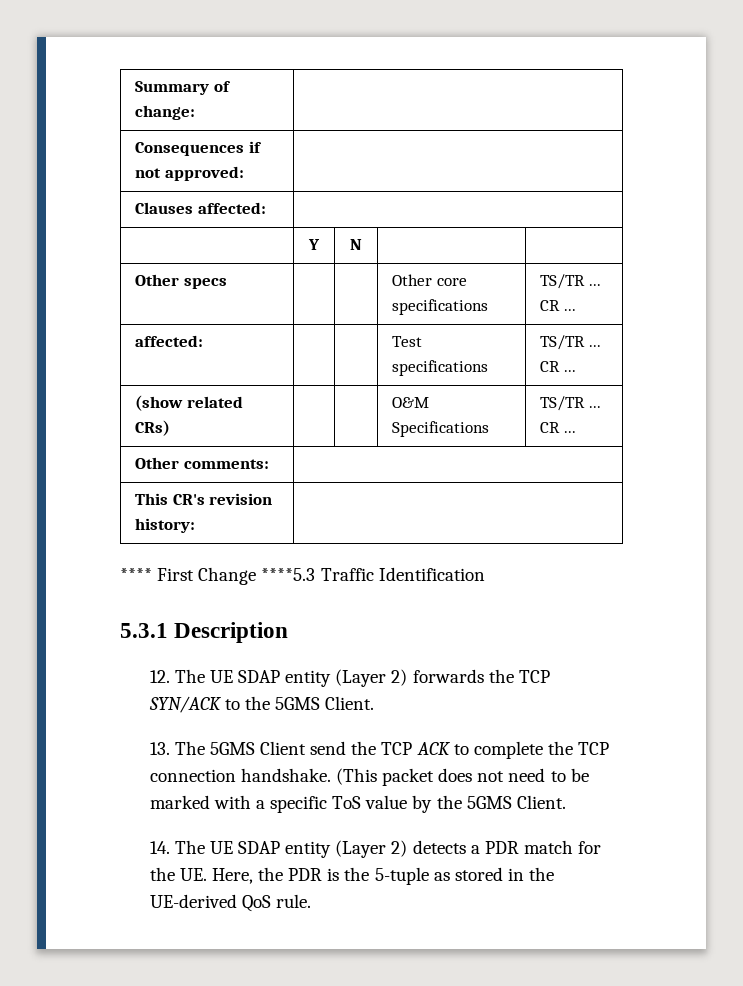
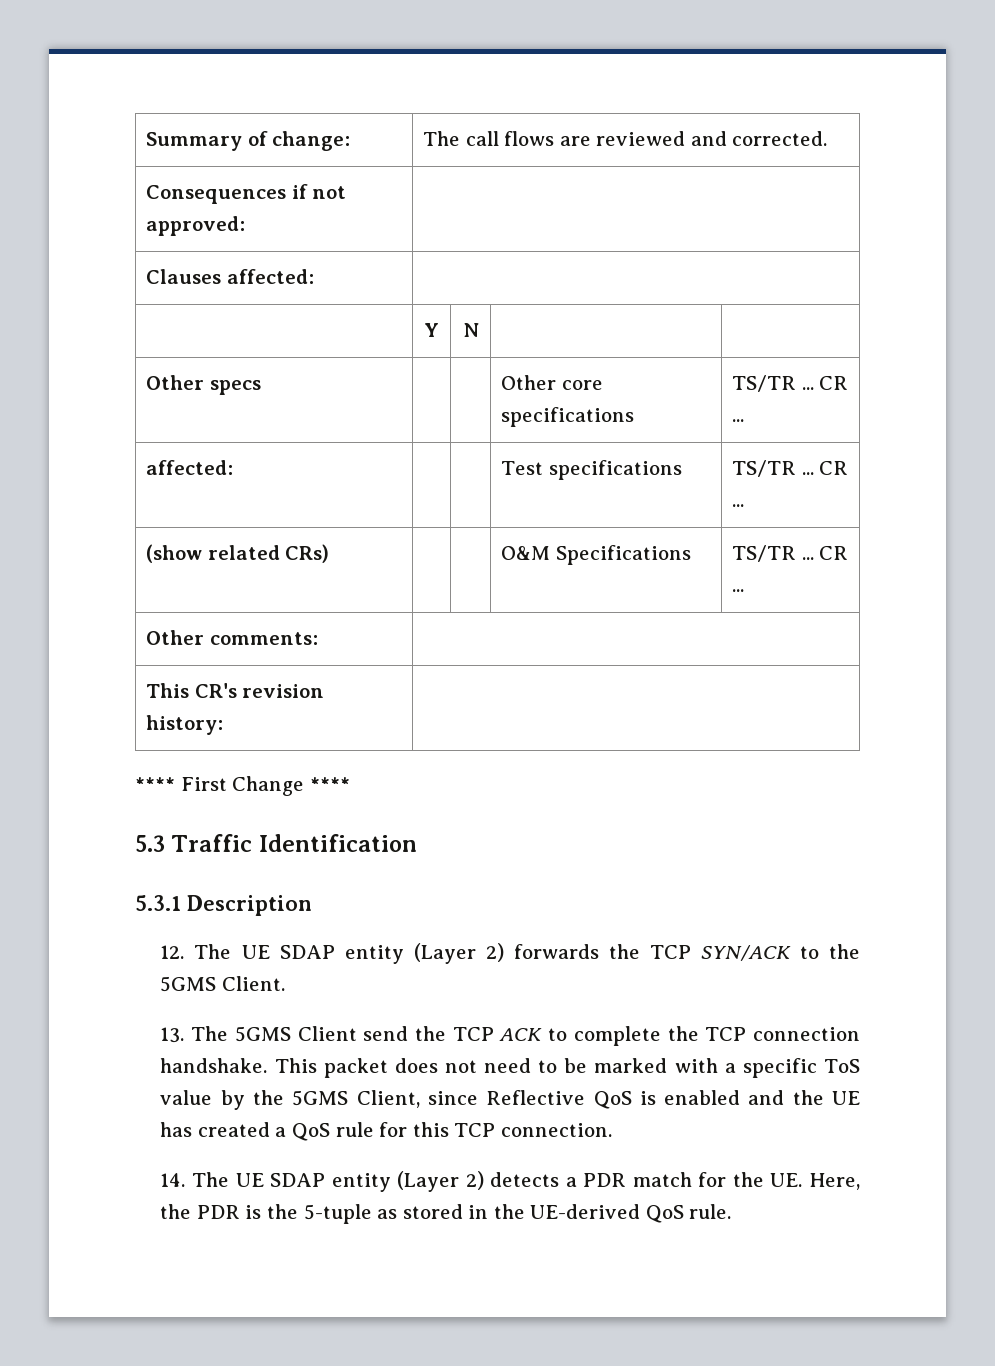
- Summary of change: |
+ Summary of change: | The call flows are reviewed and corrected.
- **** First Change ****5.3 Traffic Identification
+ **** First Change ****
+ 5.3 Traffic Identification
- (This packet does not need to be marked with a specific ToS value by the 5GMS Client.
+ This packet does not need to be marked with a specific ToS value by the 5GMS Client, since Reflective QoS is enabled and the UE has created a QoS rule for this TCP connection.

